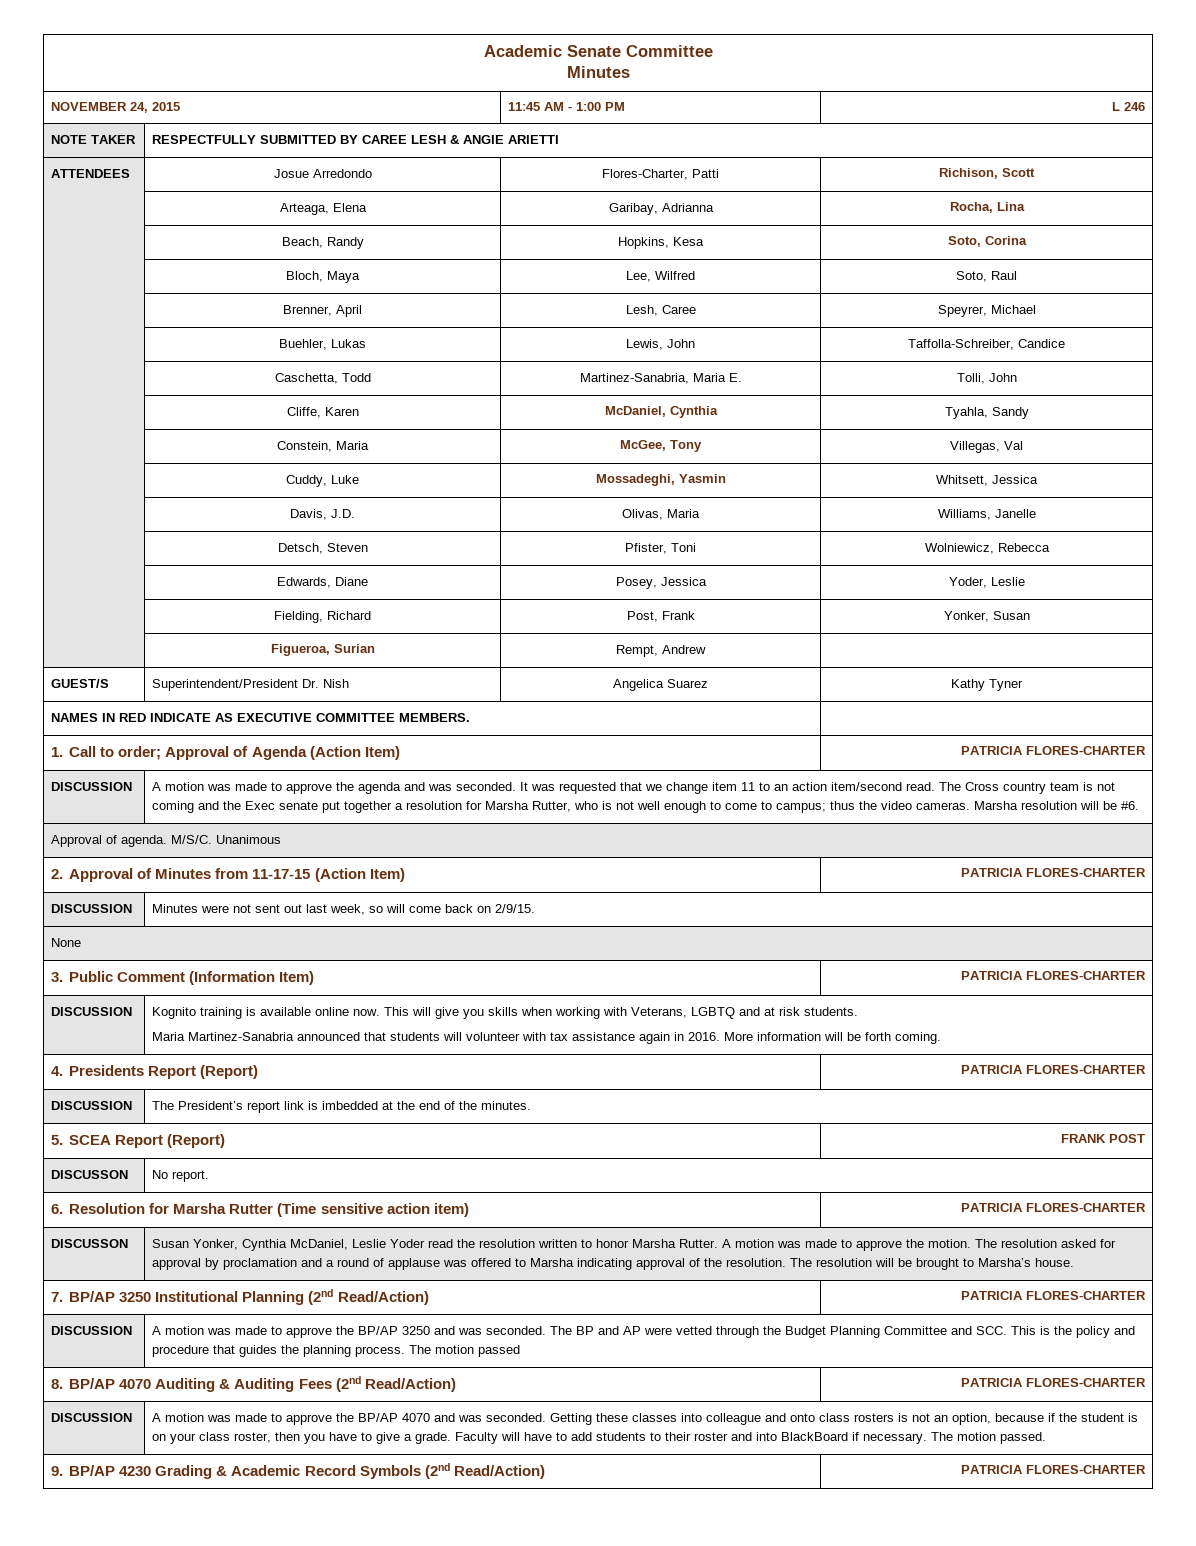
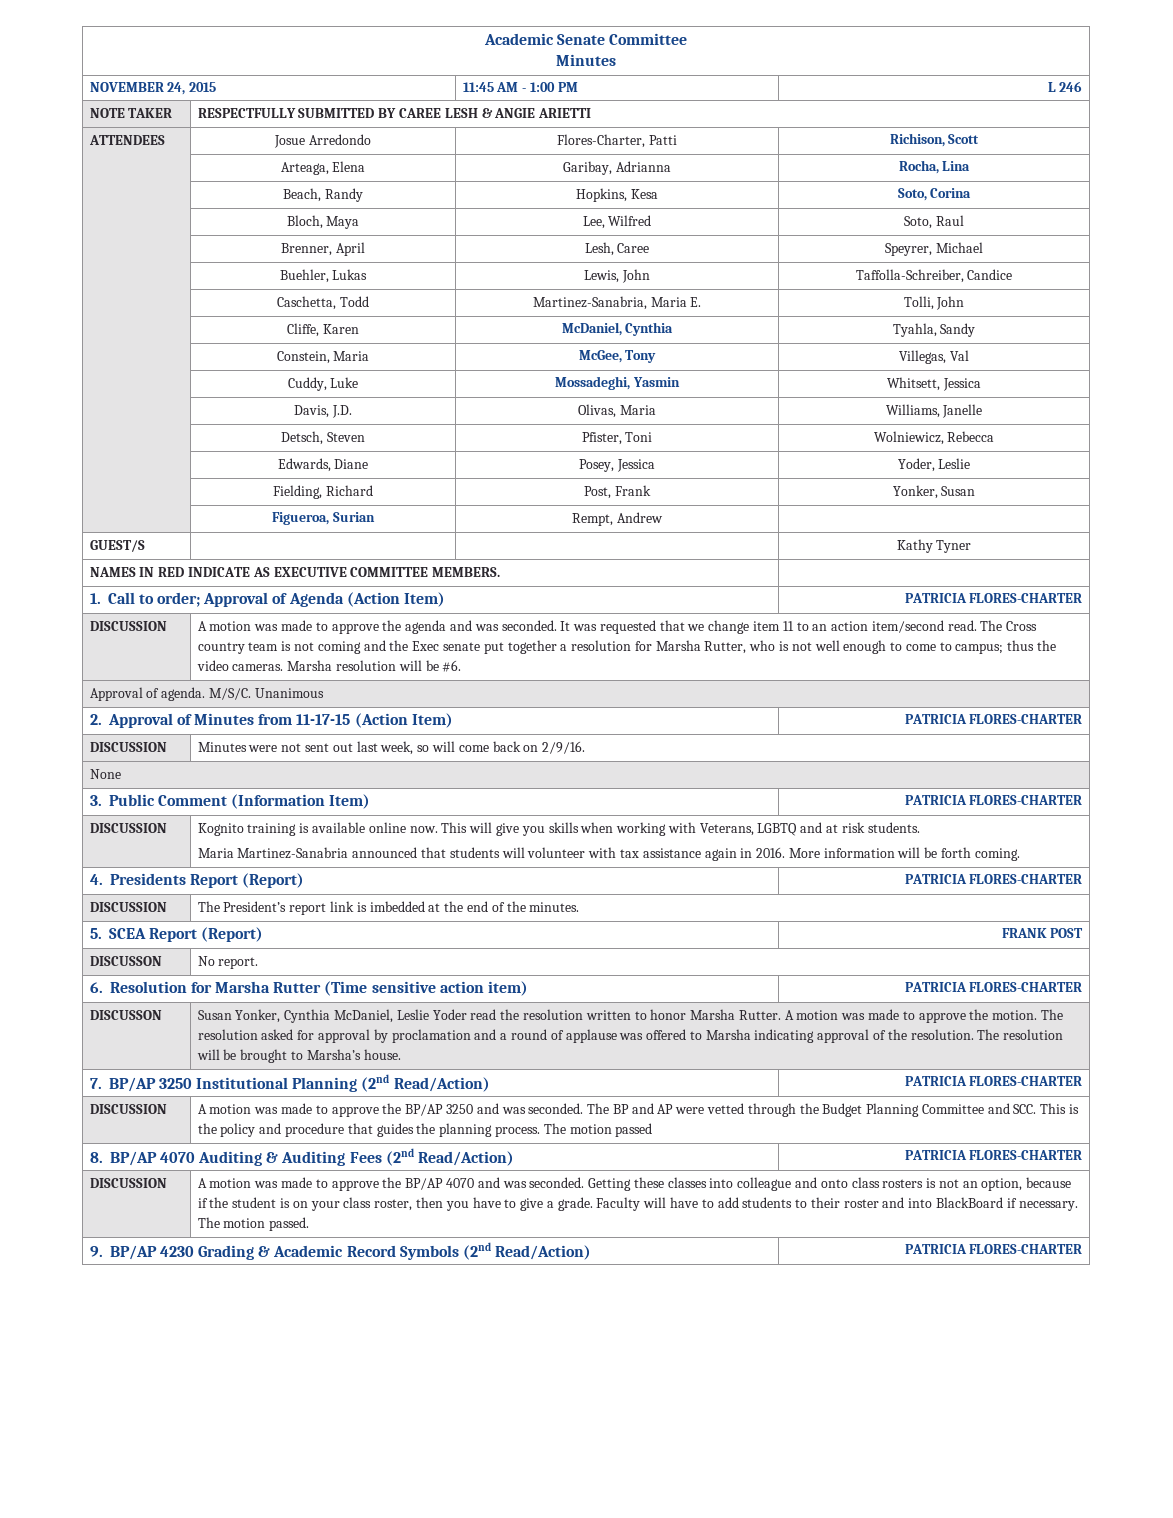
- GUEST/S | Superintendent/President Dr. Nish | Angelica Suarez | Kathy Tyner
+ GUEST/S | | | Kathy Tyner
- DISCUSSION | Minutes were not sent out last week, so will come back on 2/9/15.
+ DISCUSSION | Minutes were not sent out last week, so will come back on 2/9/16.

